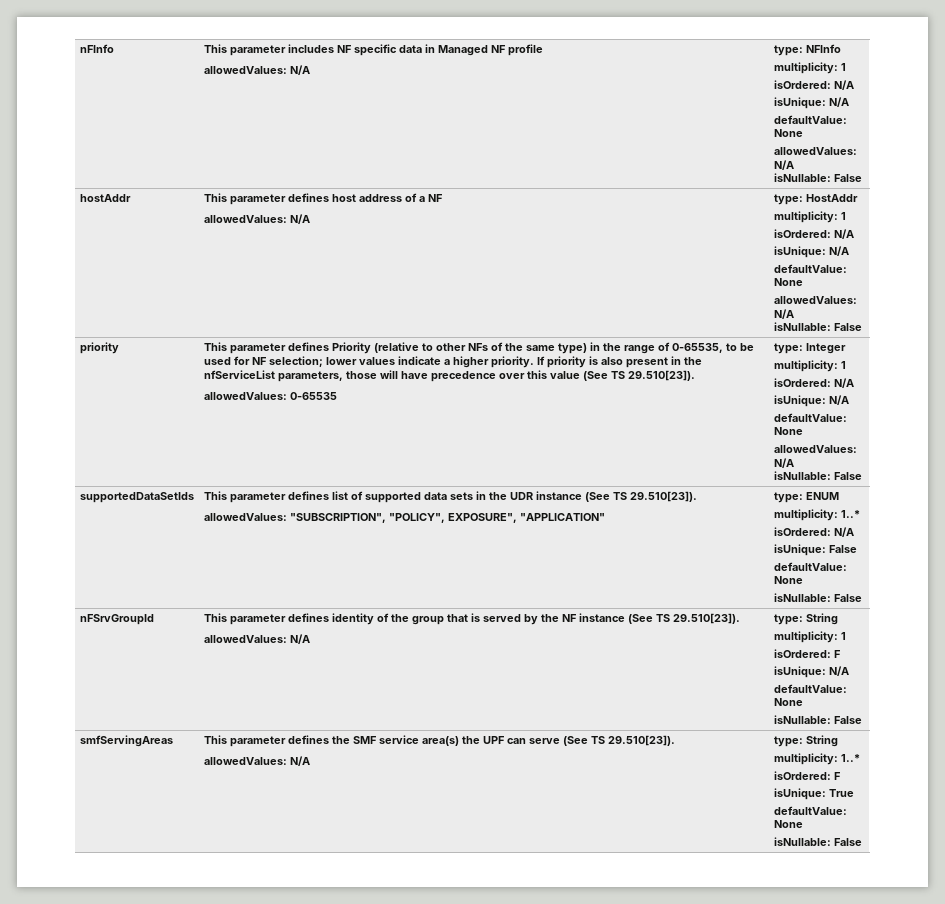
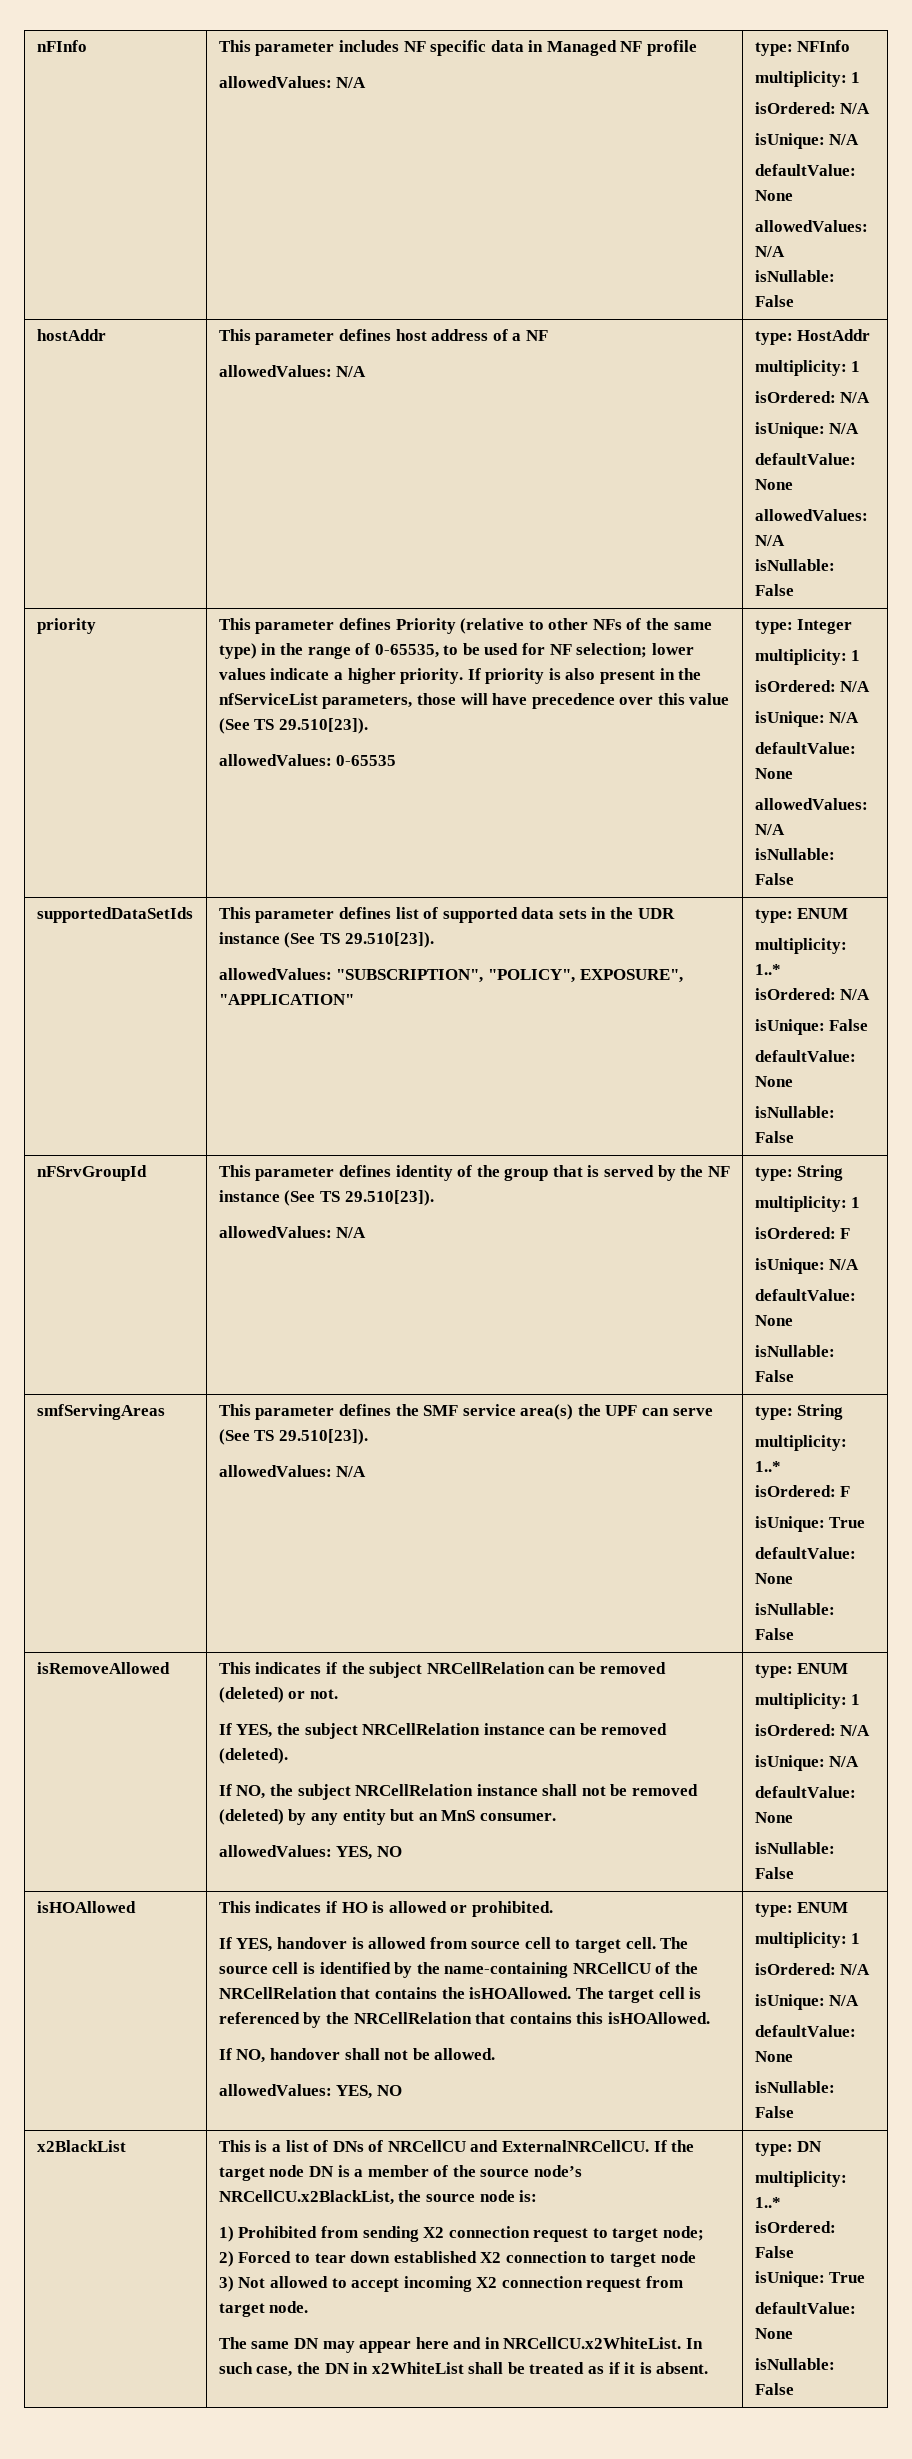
+ isRemoveAllowed | This indicates if the subject NRCellRelation can be removed (deleted) or not.
+ If YES, the subject NRCellRelation instance can be removed (deleted).
+ If NO, the subject NRCellRelation instance shall not be removed (deleted) by any entity but an MnS consumer.
+ allowedValues: YES, NO | type: ENUM
+ multiplicity: 1
+ isOrdered: N/A
+ isUnique: N/A
+ defaultValue: None
+ isNullable: False
+ isHOAllowed | This indicates if HO is allowed or prohibited.
+ If YES, handover is allowed from source cell to target cell. The source cell is identified by the name-containing NRCellCU of the NRCellRelation that contains the isHOAllowed. The target cell is referenced by the NRCellRelation that contains this isHOAllowed.
+ If NO, handover shall not be allowed.
+ allowedValues: YES, NO | type: ENUM
+ multiplicity: 1
+ isOrdered: N/A
+ isUnique: N/A
+ defaultValue: None
+ isNullable: False
+ x2BlackList | This is a list of DNs of NRCellCU and ExternalNRCellCU. If the target node DN is a member of the source node’s NRCellCU.x2BlackList, the source node is:
+ 1) Prohibited from sending X2 connection request to target node;
+ 2) Forced to tear down established X2 connection to target node
+ 3) Not allowed to accept incoming X2 connection request from target node.
+ The same DN may appear here and in NRCellCU.x2WhiteList. In such case, the DN in x2WhiteList shall be treated as if it is absent. | type: DN
+ multiplicity: 1..*
+ isOrdered: False
+ isUnique: True
+ defaultValue: None
+ isNullable: False

